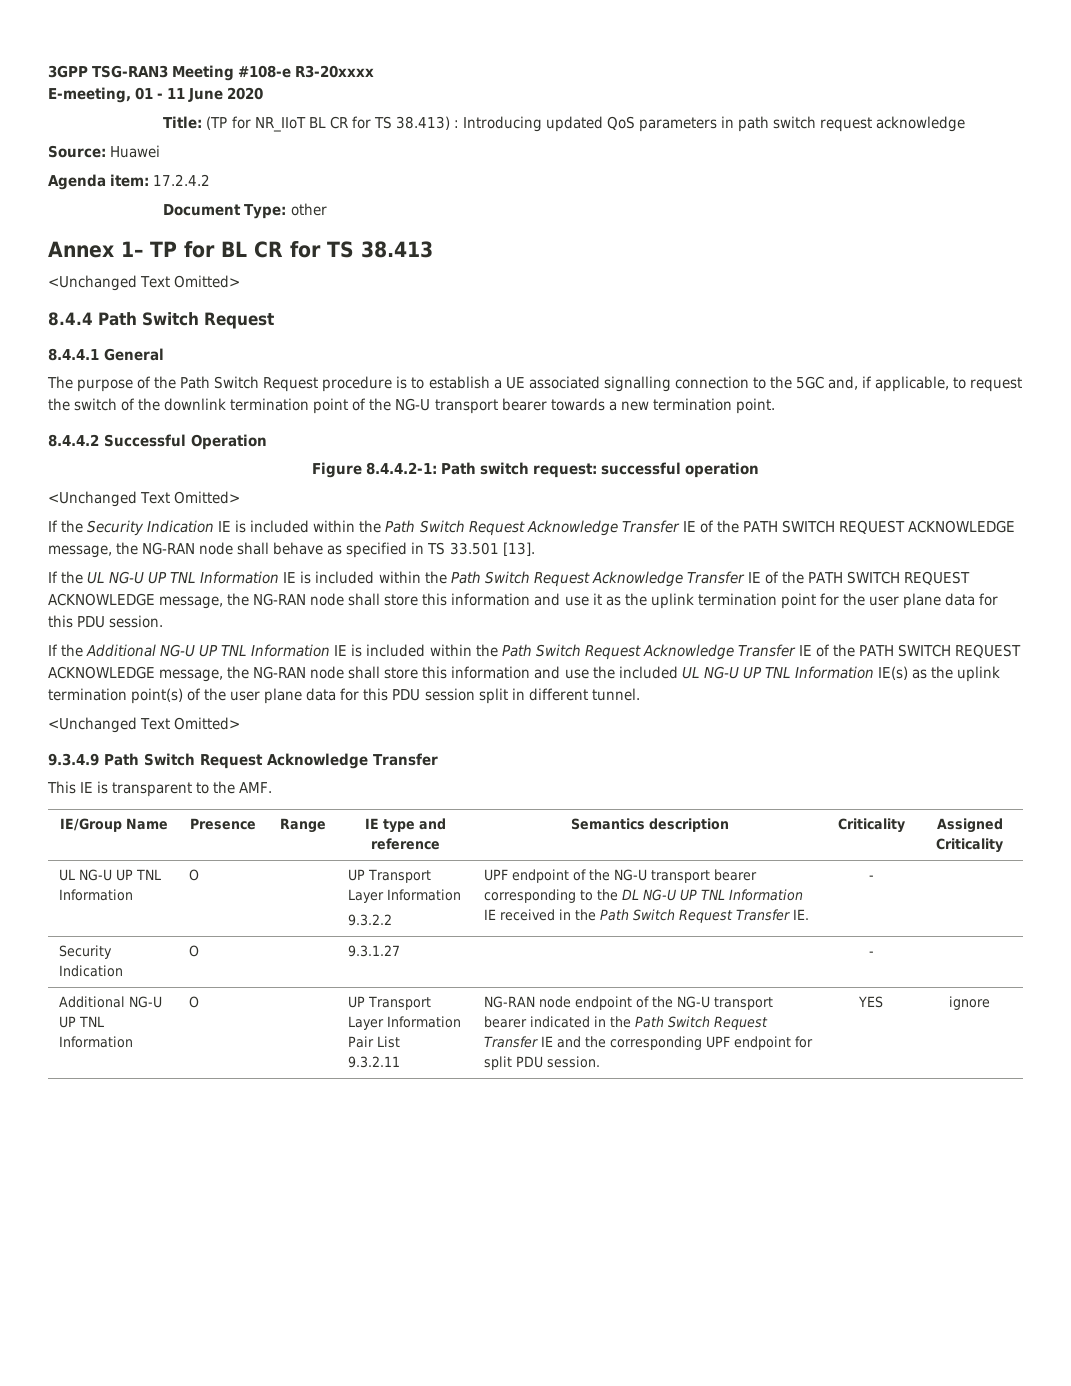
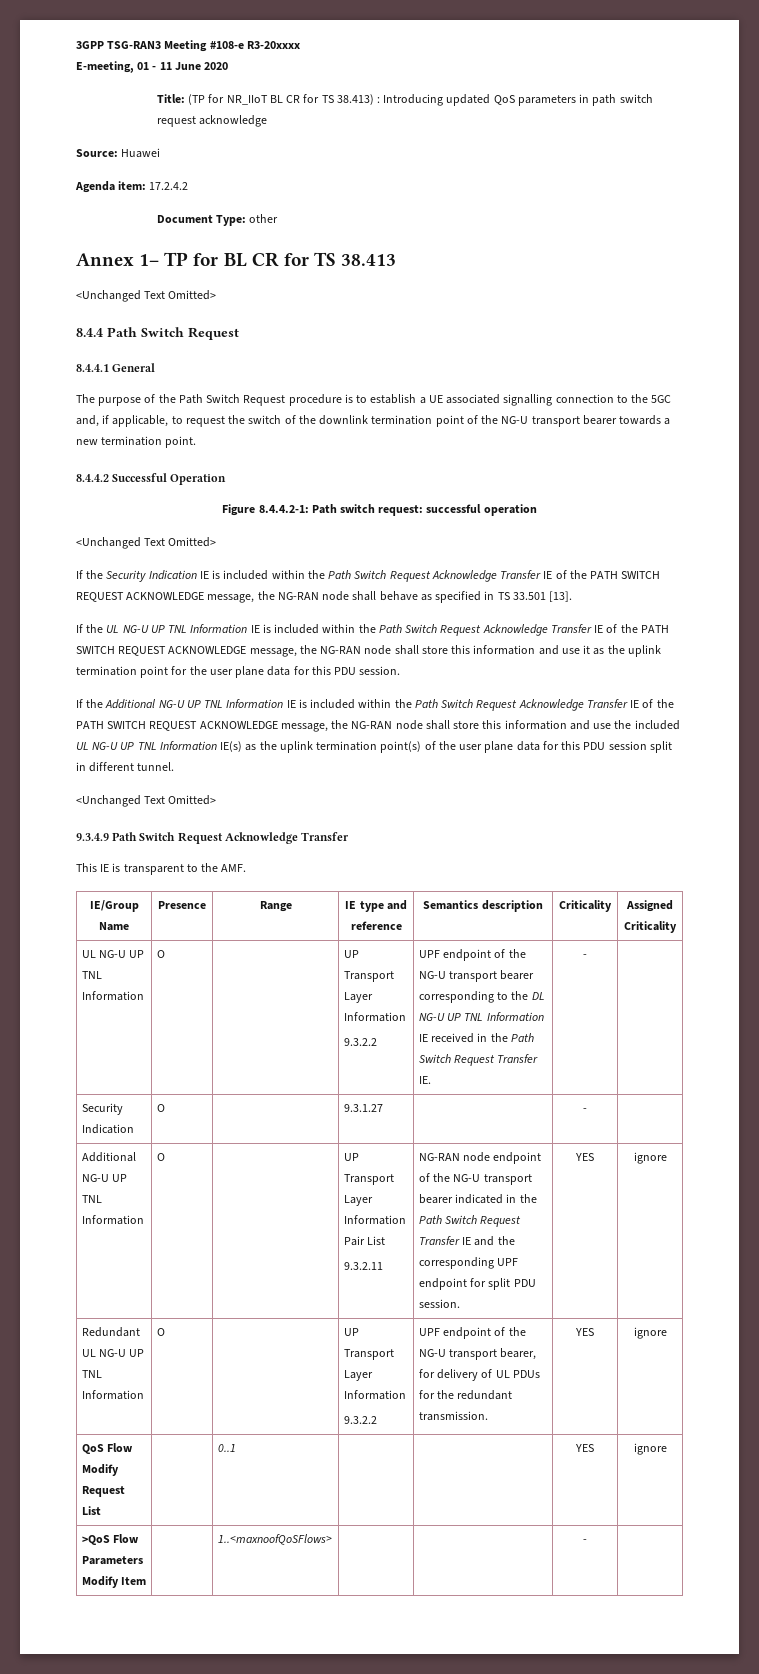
+ Redundant UL NG-U UP TNL Information | O | | UP Transport Layer Information
+ 9.3.2.2 | UPF endpoint of the NG-U transport bearer, for delivery of UL PDUs for the redundant transmission. | YES | ignore
+ QoS Flow Modify Request List | | 0..1 | | | YES | ignore
+ >QoS Flow Parameters Modify Item | | 1..<maxnoofQoSFlows> | | | - |

